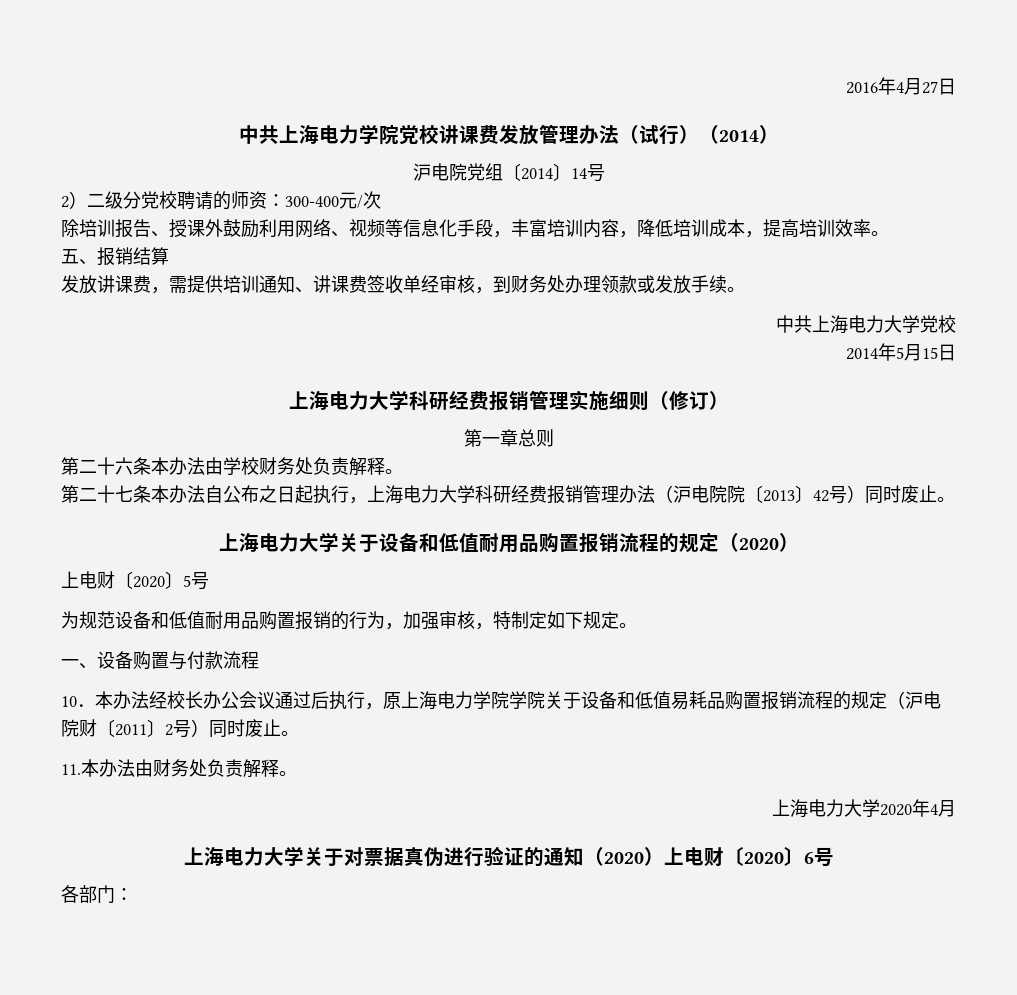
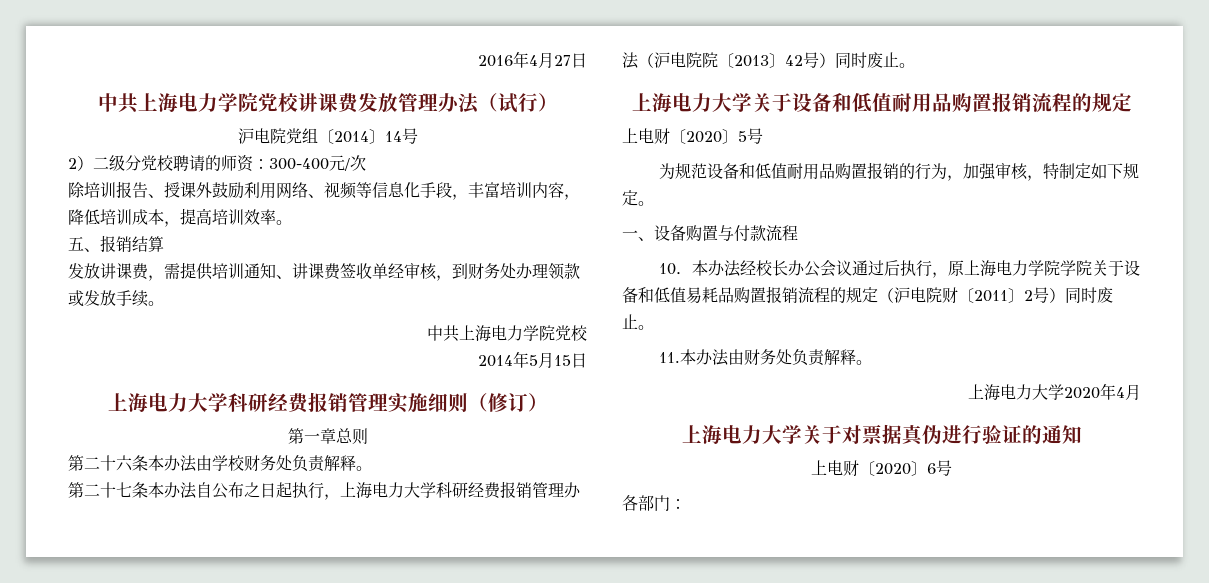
- 中共上海电力学院党校讲课费发放管理办法（试行）（2014）
+ 中共上海电力学院党校讲课费发放管理办法（试行）
  发放讲课费，需提供培训通知、讲课费签收单经审核，到财务处办理领款或发放手续。
- 中共上海电力大学党校
+ 中共上海电力学院党校
- 上海电力大学关于设备和低值耐用品购置报销流程的规定（2020）
+ 上海电力大学关于设备和低值耐用品购置报销流程的规定
- 上海电力大学关于对票据真伪进行验证的通知（2020）上电财〔2020〕6号
+ 上海电力大学关于对票据真伪进行验证的通知
+ 上电财〔2020〕6号

